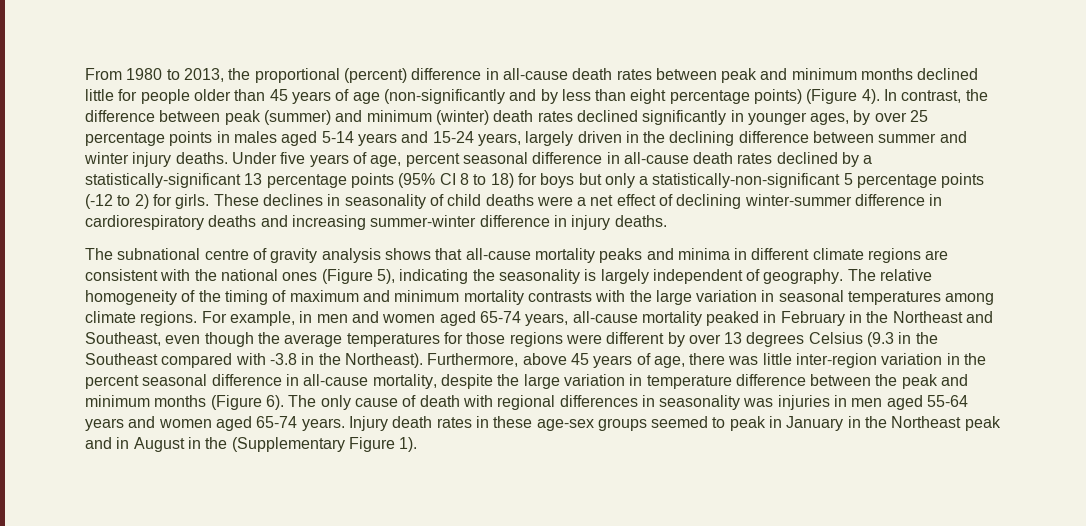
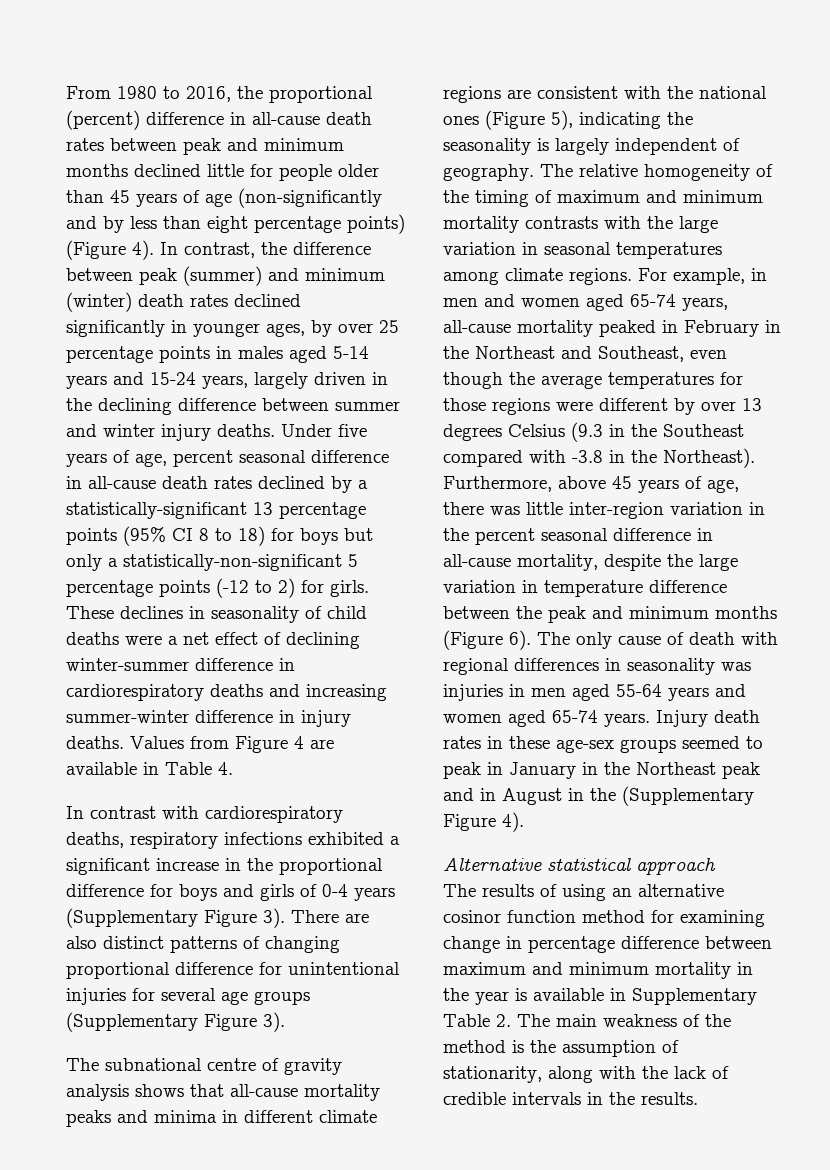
- From 1980 to 2013, the proportional (percent) difference in all-cause death rates between peak and minimum months declined little for people older than 45 years of age (non-significantly and by less than eight percentage points) (Figure 4).
+ From 1980 to 2016, the proportional (percent) difference in all-cause death rates between peak and minimum months declined little for people older than 45 years of age (non-significantly and by less than eight percentage points) (Figure 4).
+ Values from Figure 4 are available in Table 4.
+ In contrast with cardiorespiratory deaths, respiratory infections exhibited a significant increase in the proportional difference for boys and girls of 0-4 years (Supplementary Figure 3). There are also distinct patterns of changing proportional difference for unintentional injuries for several age groups (Supplementary Figure 3).
- Injury death rates in these age-sex groups seemed to peak in January in the Northeast peak and in August in the (Supplementary Figure 1).
+ Injury death rates in these age-sex groups seemed to peak in January in the Northeast peak and in August in the (Supplementary Figure 4).
+ Alternative statistical approach
+ The results of using an alternative cosinor function method for examining change in percentage difference between maximum and minimum mortality in the year is available in Supplementary Table 2. The main weakness of the method is the assumption of stationarity, along with the lack of credible intervals in the results.

